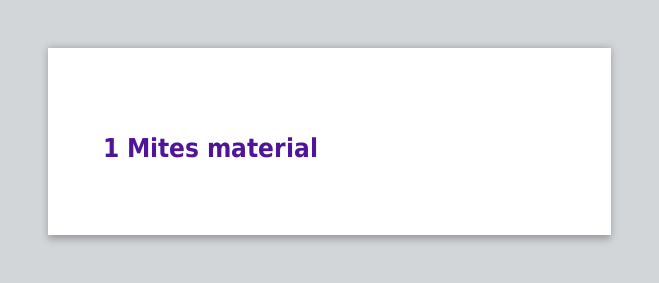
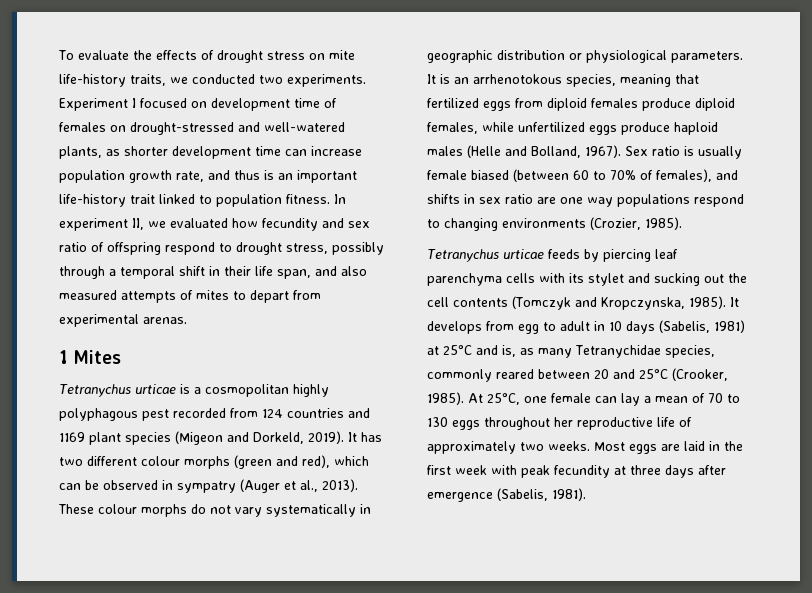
- 1 Mites material
+ To evaluate the effects of drought stress on mite life-history traits, we conducted two experiments. Experiment I focused on development time of females on drought-stressed and well-watered plants, as shorter development time can increase population growth rate, and thus is an important life-history trait linked to population fitness. In experiment II, we evaluated how fecundity and sex ratio of offspring respond to drought stress, possibly through a temporal shift in their life span, and also measured attempts of mites to depart from experimental arenas.
+ 1 Mites
+ Tetranychus urticae is a cosmopolitan highly polyphagous pest recorded from 124 countries and 1169 plant species (Migeon and Dorkeld, 2019). It has two different colour morphs (green and red), which can be observed in sympatry (Auger et al., 2013). These colour morphs do not vary systematically in geographic distribution or physiological parameters. It is an arrhenotokous species, meaning that fertilized eggs from diploid females produce diploid females, while unfertilized eggs produce haploid males (Helle and Bolland, 1967). Sex ratio is usually female biased (between 60 to 70% of females), and shifts in sex ratio are one way populations respond to changing environments (Crozier, 1985).
+ Tetranychus urticae feeds by piercing leaf parenchyma cells with its stylet and sucking out the cell contents (Tomczyk and Kropczynska, 1985). It develops from egg to adult in 10 days (Sabelis, 1981) at 25°C and is, as many Tetranychidae species, commonly reared between 20 and 25°C (Crooker, 1985). At 25°C, one female can lay a mean of 70 to 130 eggs throughout her reproductive life of approximately two weeks. Most eggs are laid in the first week with peak fecundity at three days after emergence (Sabelis, 1981).

